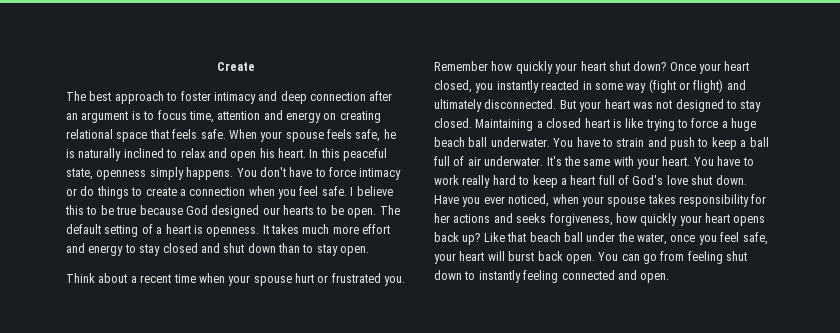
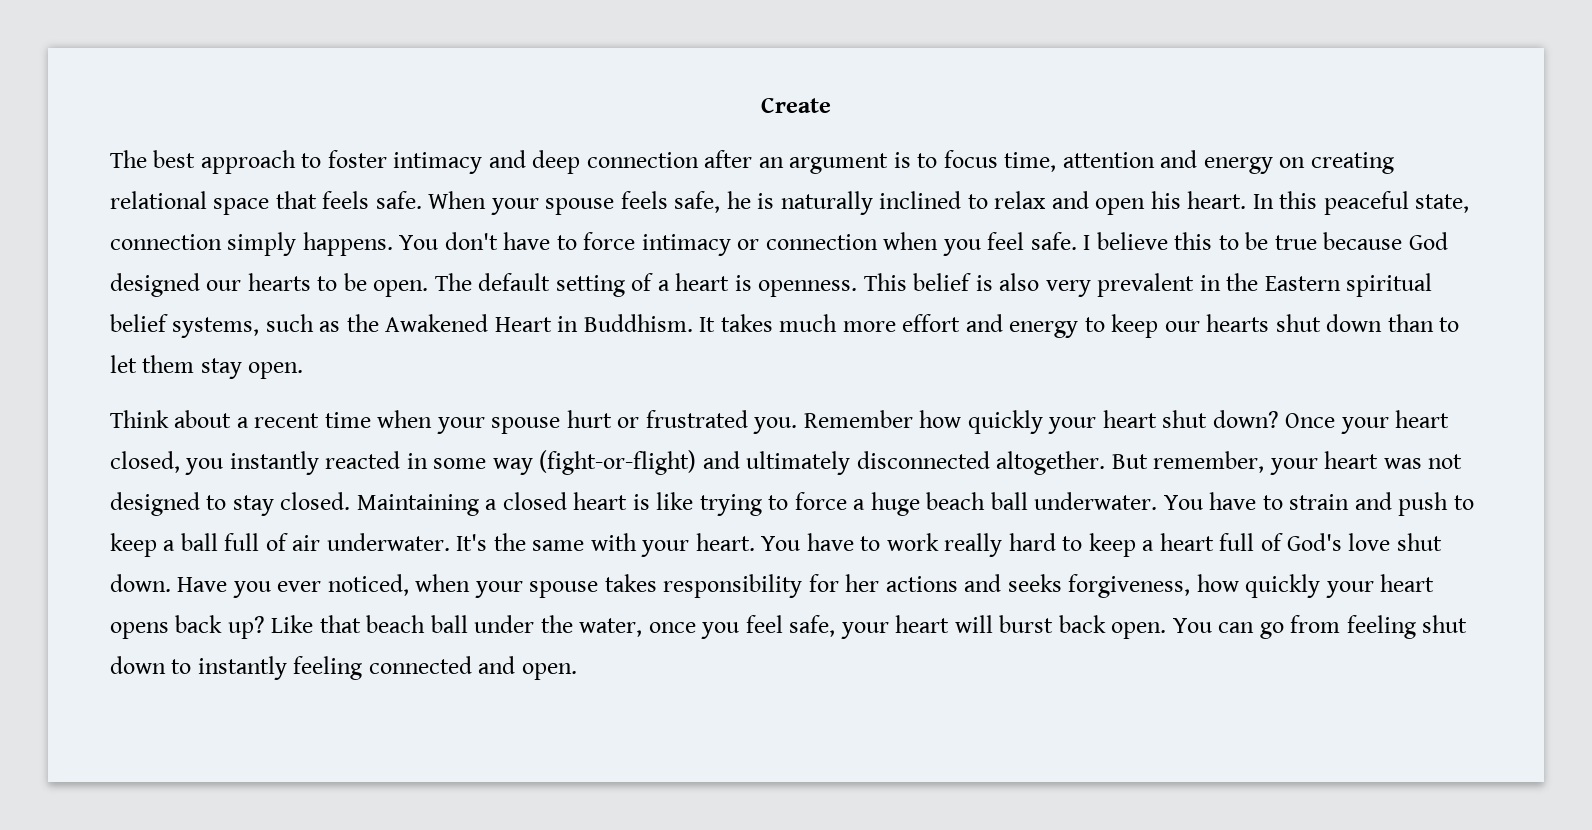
- In this peaceful state, openness simply happens.
+ In this peaceful state, connection simply happens.
- You don't have to force intimacy or do things to create a connection when you feel safe.
+ You don't have to force intimacy or connection when you feel safe.
+ This belief is also very prevalent in the Eastern spiritual belief systems, such as the Awakened Heart in Buddhism.
- It takes much more effort and energy to stay closed and shut down than to stay open.
+ It takes much more effort and energy to keep our hearts shut down than to let them stay open.
- Once your heart closed, you instantly reacted in some way (fight or flight) and ultimately disconnected. But your heart was not designed to stay closed.
+ Once your heart closed, you instantly reacted in some way (fight-or-flight) and ultimately disconnected altogether. But remember, your heart was not designed to stay closed.

